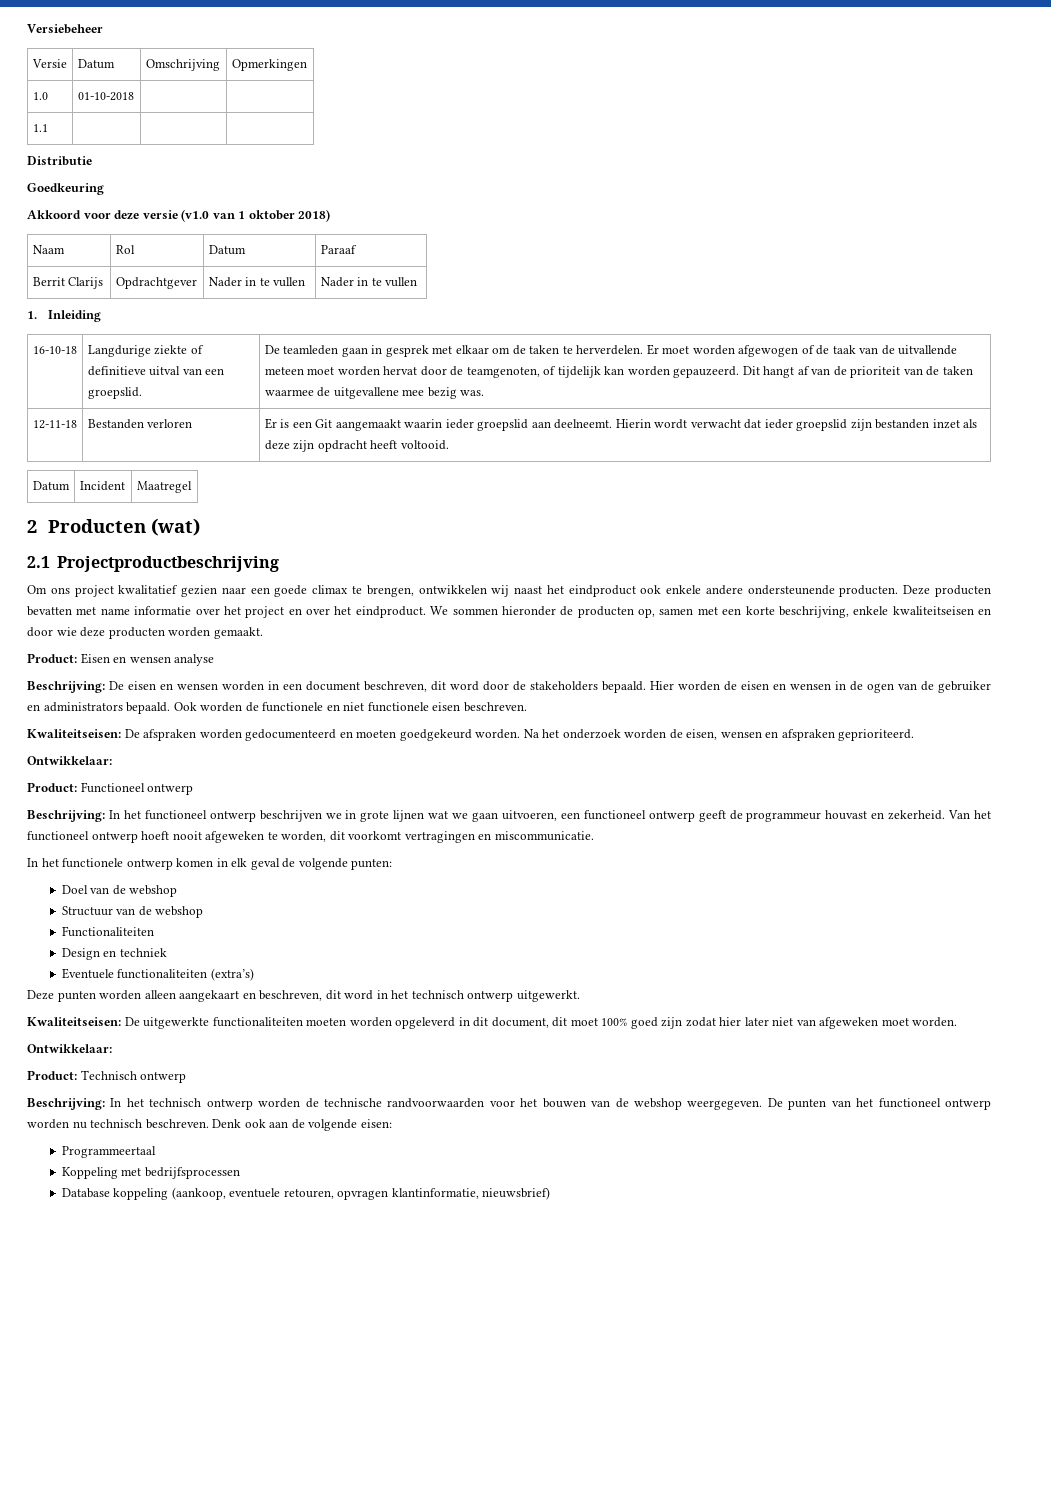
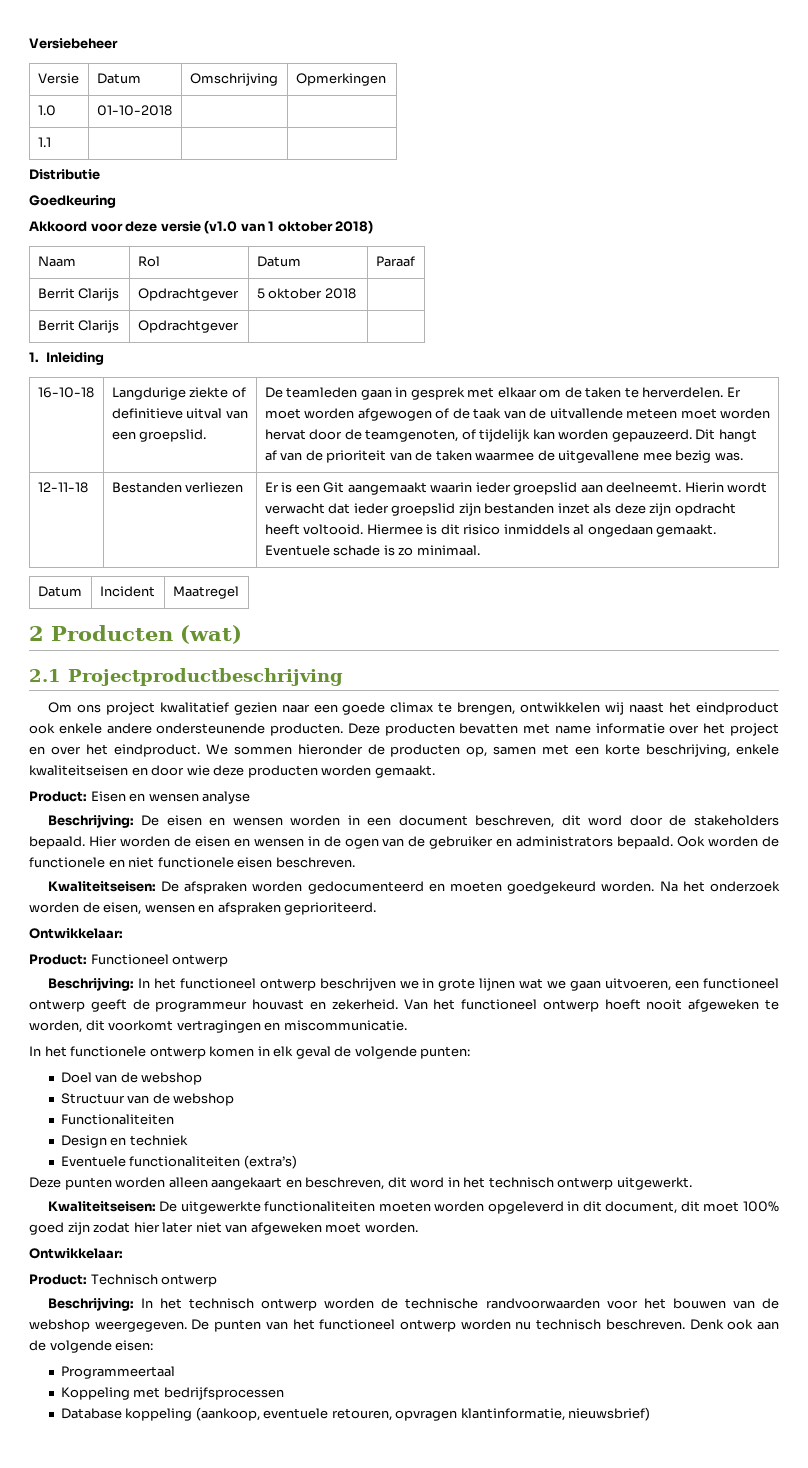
- Berrit Clarijs | Opdrachtgever | Nader in te vullen | Nader in te vullen
+ Berrit Clarijs | Opdrachtgever | 5 oktober 2018 |
+ Berrit Clarijs | Opdrachtgever | |
- Bestanden verloren
+ Bestanden verliezen
+ Hiermee is dit risico inmiddels al ongedaan gemaakt. Eventuele schade is zo minimaal.

